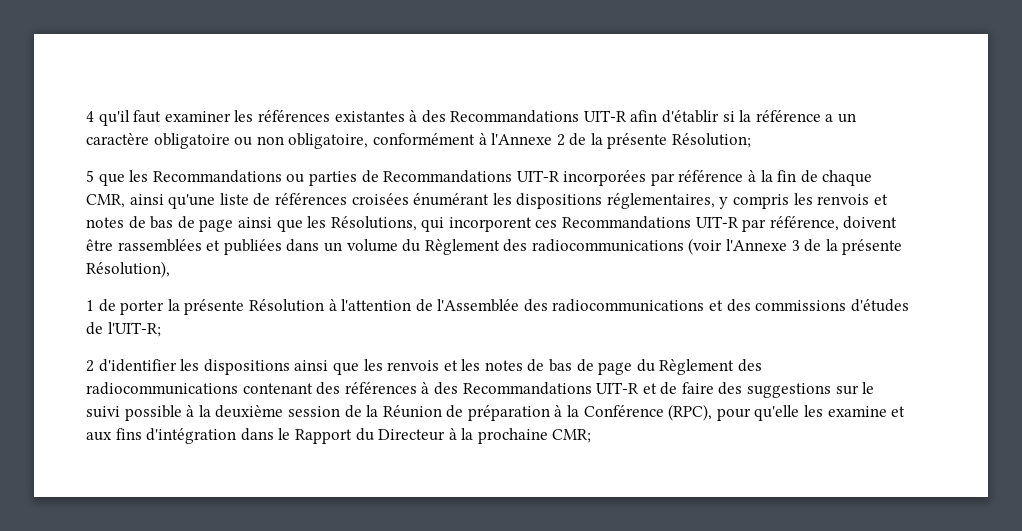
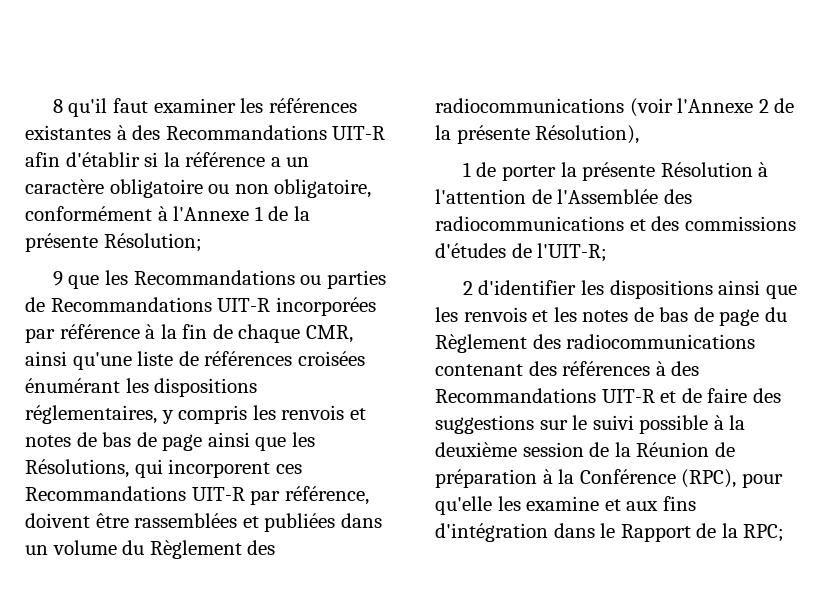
- 4 qu'il faut examiner les références existantes à des Recommandations UIT-R afin d'établir si la référence a un caractère obligatoire ou non obligatoire, conformément à l'Annexe 2 de la présente Résolution;
+ 8 qu'il faut examiner les références existantes à des Recommandations UIT-R afin d'établir si la référence a un caractère obligatoire ou non obligatoire, conformément à l'Annexe 1 de la présente Résolution;
- 5 que les Recommandations ou parties de Recommandations UIT-R incorporées par référence à la fin de chaque CMR, ainsi qu'une liste de références croisées énumérant les dispositions réglementaires, y compris les renvois et notes de bas de page ainsi que les Résolutions, qui incorporent ces Recommandations UIT-R par référence, doivent être rassemblées et publiées dans un volume du Règlement des radiocommunications (voir l'Annexe 3 de la présente Résolution),
+ 9 que les Recommandations ou parties de Recommandations UIT-R incorporées par référence à la fin de chaque CMR, ainsi qu'une liste de références croisées énumérant les dispositions réglementaires, y compris les renvois et notes de bas de page ainsi que les Résolutions, qui incorporent ces Recommandations UIT-R par référence, doivent être rassemblées et publiées dans un volume du Règlement des radiocommunications (voir l'Annexe 2 de la présente Résolution),
- 2 d'identifier les dispositions ainsi que les renvois et les notes de bas de page du Règlement des radiocommunications contenant des références à des Recommandations UIT-R et de faire des suggestions sur le suivi possible à la deuxième session de la Réunion de préparation à la Conférence (RPC), pour qu'elle les examine et aux fins d'intégration dans le Rapport du Directeur à la prochaine CMR;
+ 2 d'identifier les dispositions ainsi que les renvois et les notes de bas de page du Règlement des radiocommunications contenant des références à des Recommandations UIT-R et de faire des suggestions sur le suivi possible à la deuxième session de la Réunion de préparation à la Conférence (RPC), pour qu'elle les examine et aux fins d'intégration dans le Rapport de la RPC;

